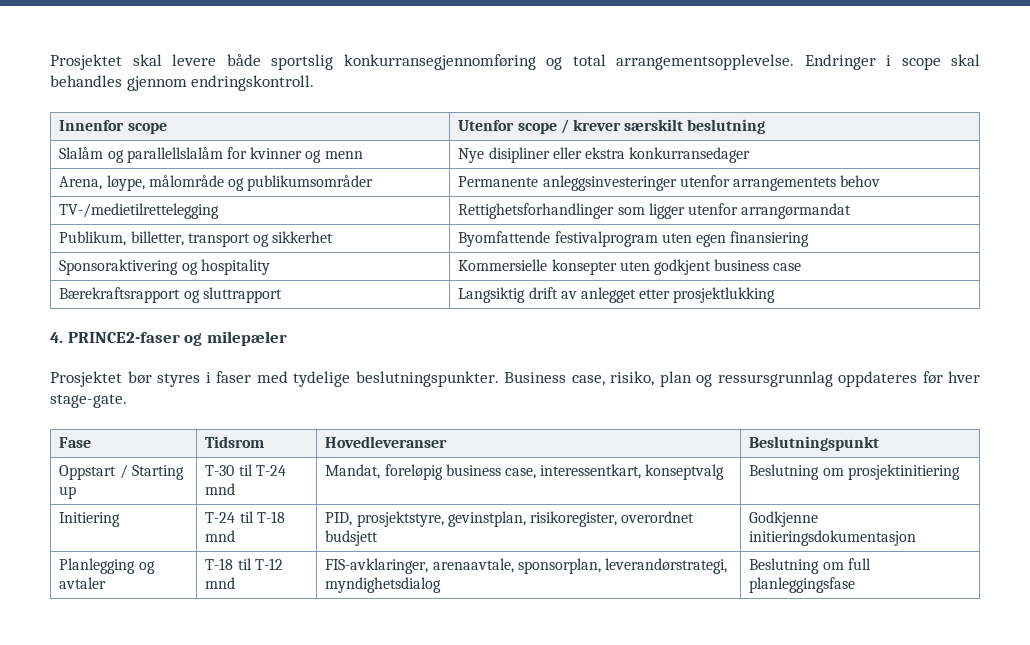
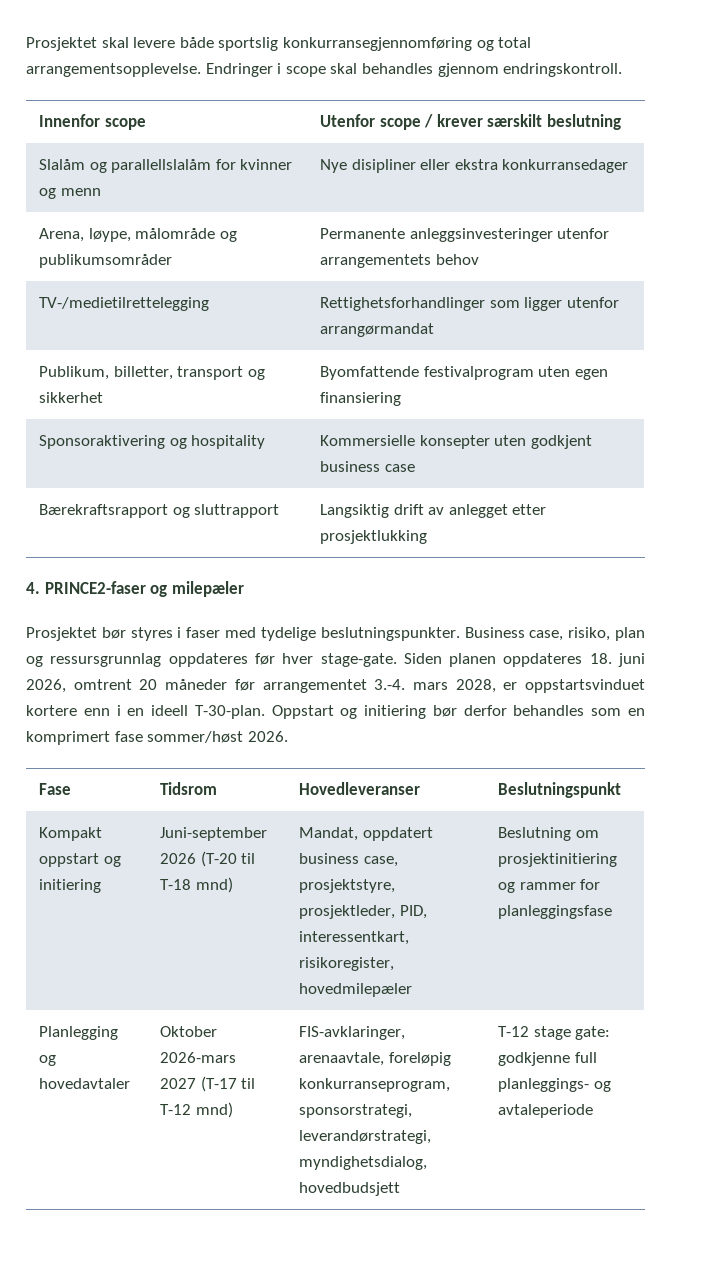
- Business case, risiko, plan og ressursgrunnlag oppdateres før hver stage-gate.
+ Business case, risiko, plan og ressursgrunnlag oppdateres før hver stage-gate. Siden planen oppdateres 18. juni 2026, omtrent 20 måneder før arrangementet 3.-4. mars 2028, er oppstartsvinduet kortere enn i en ideell T-30-plan. Oppstart og initiering bør derfor behandles som en komprimert fase sommer/høst 2026.
  Fase | Tidsrom | Hovedleveranser | Beslutningspunkt
- Oppstart / Starting up | T-30 til T-24 mnd | Mandat, foreløpig business case, interessentkart, konseptvalg | Beslutning om prosjektinitiering
- Initiering | T-24 til T-18 mnd | PID, prosjektstyre, gevinstplan, risikoregister, overordnet budsjett | Godkjenne initieringsdokumentasjon
- Planlegging og avtaler | T-18 til T-12 mnd | FIS-avklaringer, arenaavtale, sponsorplan, leverandørstrategi, myndighetsdialog | Beslutning om full planleggingsfase
+ Kompakt oppstart og initiering | Juni-september 2026 (T-20 til T-18 mnd) | Mandat, oppdatert business case, prosjektstyre, prosjektleder, PID, interessentkart, risikoregister, hovedmilepæler | Beslutning om prosjektinitiering og rammer for planleggingsfase
+ Planlegging og hovedavtaler | Oktober 2026-mars 2027 (T-17 til T-12 mnd) | FIS-avklaringer, arenaavtale, foreløpig konkurranseprogram, sponsorstrategi, leverandørstrategi, myndighetsdialog, hovedbudsjett | T-12 stage gate: godkjenne full planleggings- og avtaleperiode

